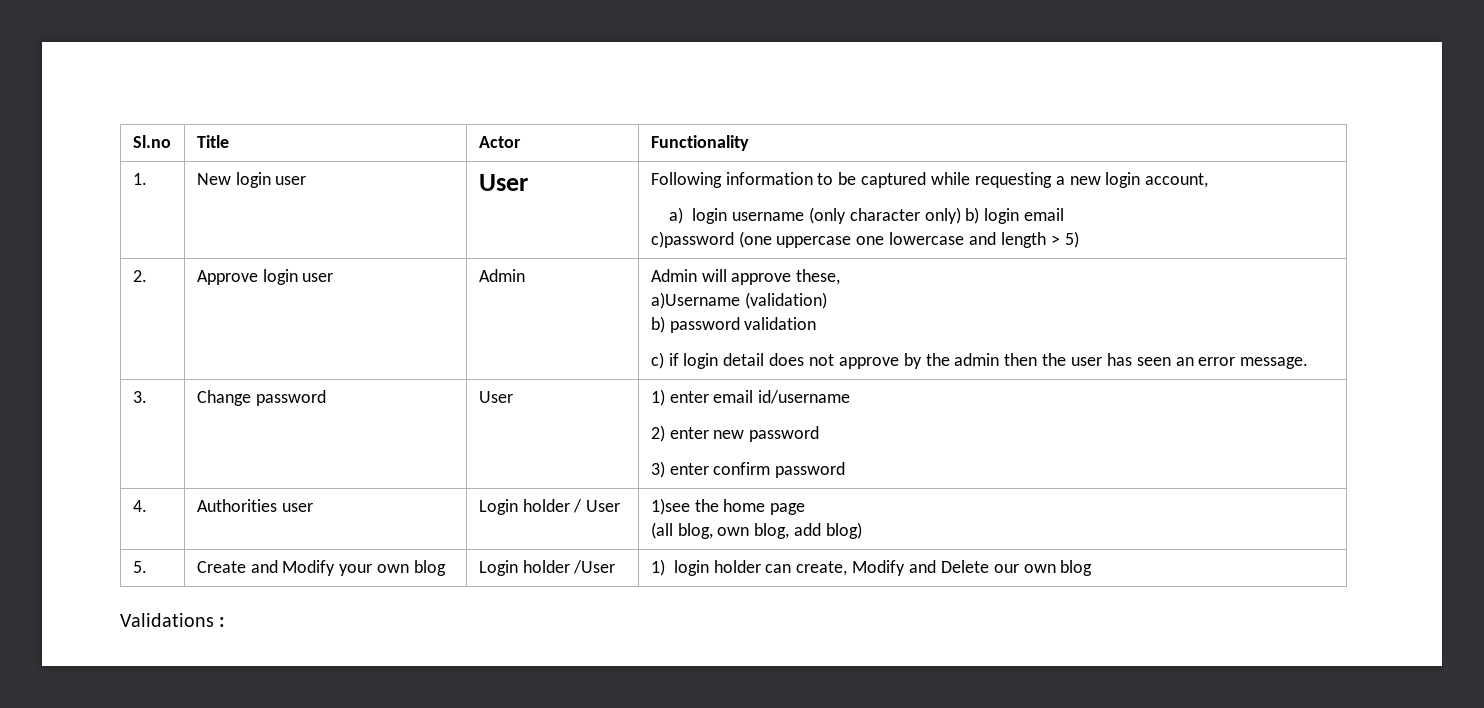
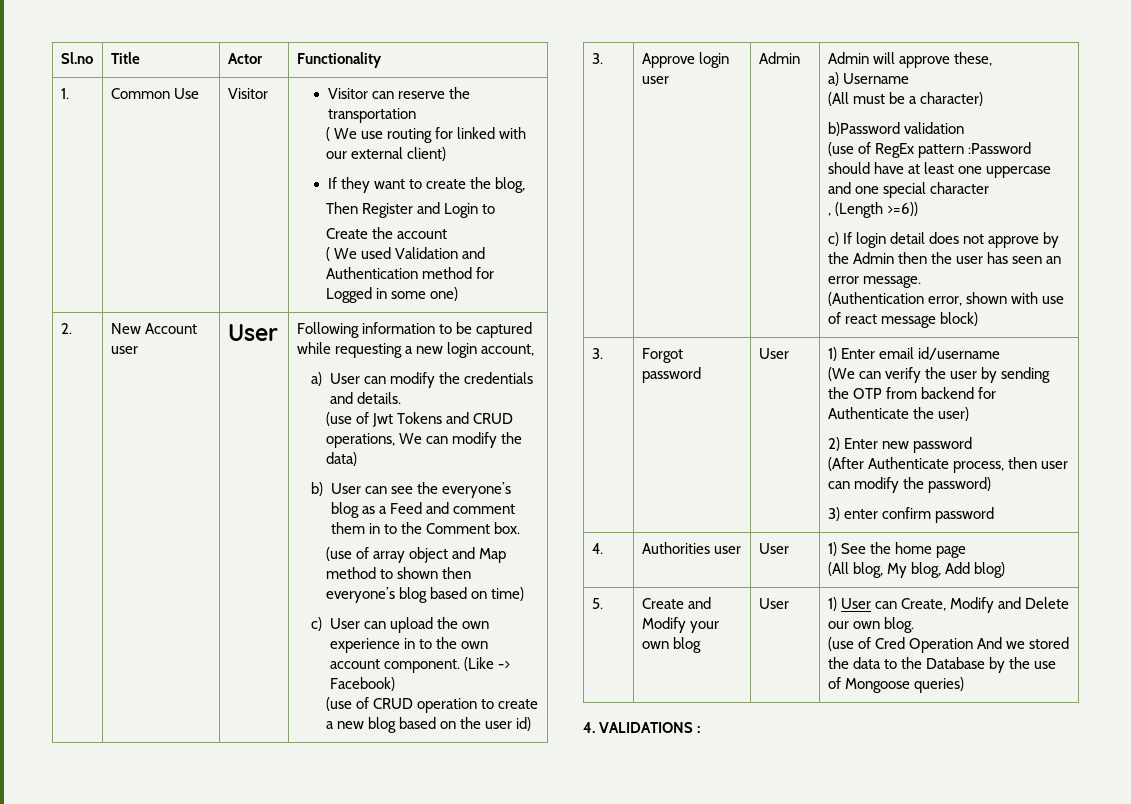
+ Common Use | Visitor | Visitor can reserve the transportation
+ ( We use routing for linked with our external client)
+ If they want to create the blog,
+ Then Register and Login to
+ Create the account
+ ( We used Validation and Authentication method for Logged in some one)
+ 2.
- New login user
+ New Account user
- a) login username (only character only) b) login email
- c)password (one uppercase one lowercase and length > 5)
- 2. | Approve login user | Admin | Admin will approve these,
- a)Username (validation)
- b) password validation
- c) if login detail does not approve by the admin then the user has seen an error message.
+ a) User can modify the credentials and details.
+ (use of Jwt Tokens and CRUD operations, We can modify the data)
+ b) User can see the everyone’s blog as a Feed and comment them in to the Comment box.
+ (use of array object and Map method to shown then everyone’s blog based on time)
+ c) User can upload the own experience in to the own account component. (Like -> Facebook)
+ (use of CRUD operation to create a new blog based on the user id)
+ 3. | Approve login user | Admin | Admin will approve these,
+ a) Username
+ (All must be a character)
+ b)Password validation
+ (use of RegEx pattern :Password should have at least one uppercase and one special character
+ , (Length >=6))
+ c) If login detail does not approve by the Admin then the user has seen an error message.
- 3. | Change password | User | 1) enter email id/username
- 2) enter new password
+ (Authentication error, shown with use of react message block)
+ 3. | Forgot password | User | 1) Enter email id/username
+ (We can verify the user by sending the OTP from backend for Authenticate the user)
+ 2) Enter new password
+ (After Authenticate process, then user can modify the password)
- 4. | Authorities user | Login holder / User | 1)see the home page
- (all blog, own blog, add blog)
+ 4. | Authorities user | User | 1) See the home page
+ (All blog, My blog, Add blog)
- 5. | Create and Modify your own blog | Login holder /User | 1) login holder can create, Modify and Delete our own blog
- Validations :
+ 5. | Create and Modify your own blog | User | 1) User can Create, Modify and Delete our own blog.
+ (use of Cred Operation And we stored the data to the Database by the use of Mongoose queries)
+ 4. VALIDATIONS :

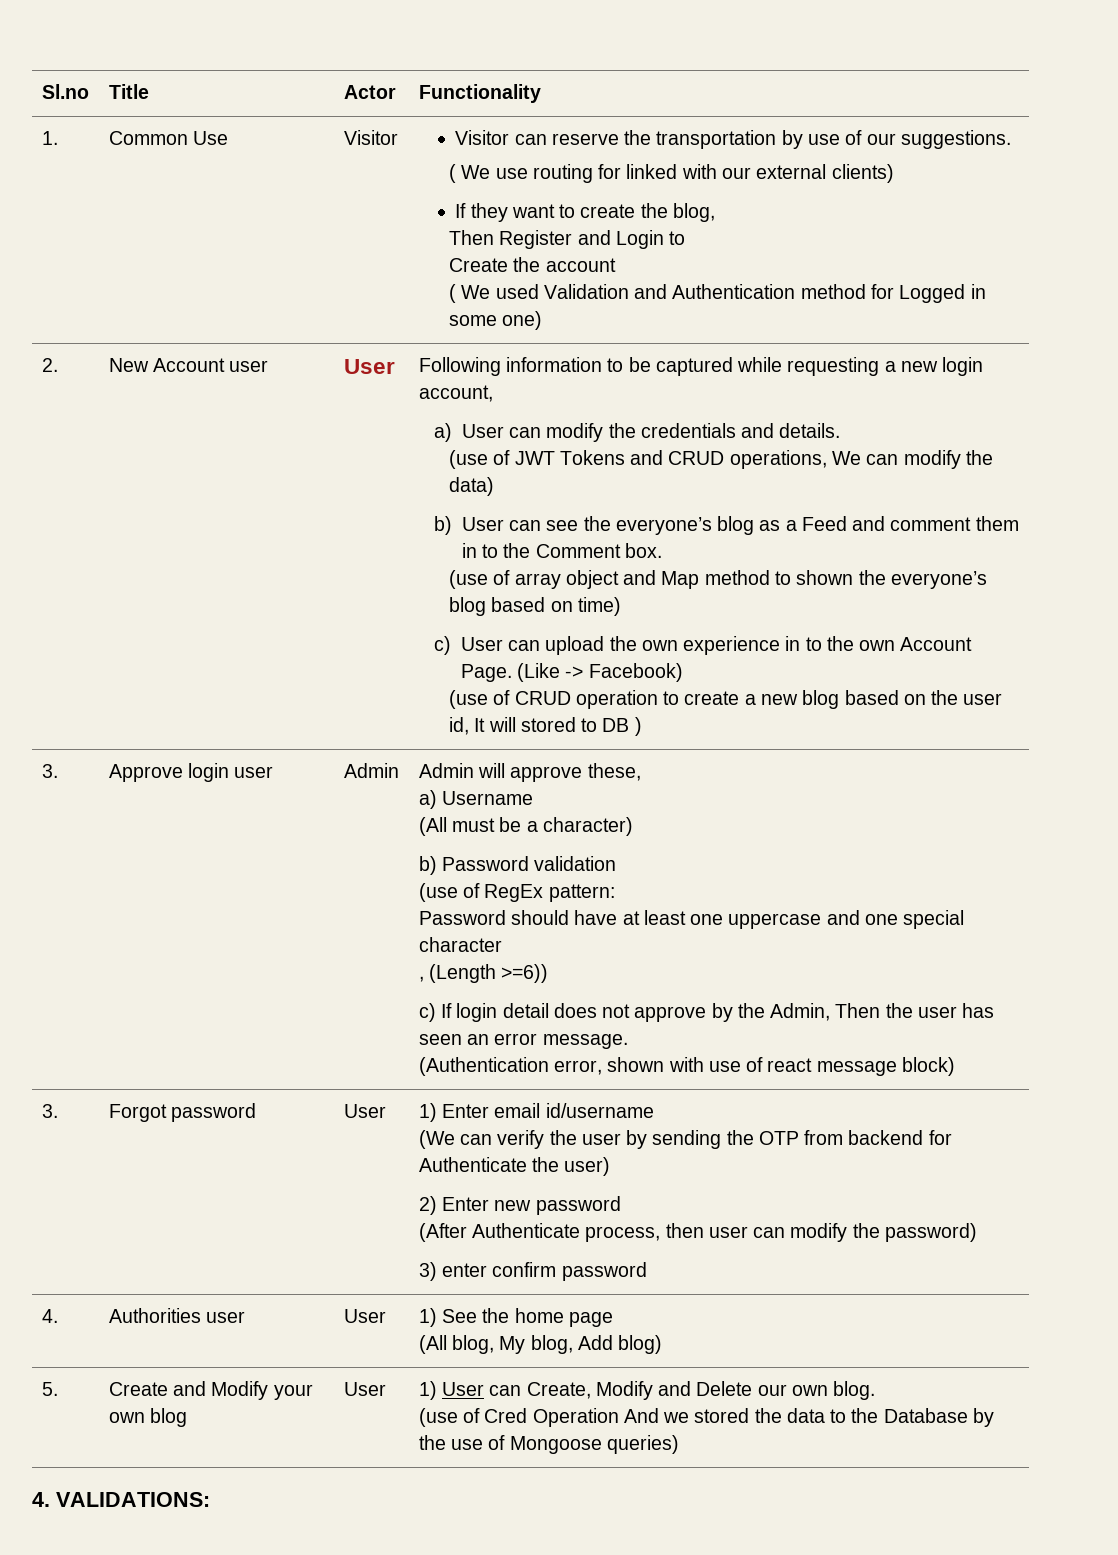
- Visitor can reserve the transportation
+ Visitor can reserve the transportation by use of our suggestions.
- ( We use routing for linked with our external client)
+ ( We use routing for linked with our external clients)
- (use of Jwt Tokens and CRUD operations, We can modify the data)
+ (use of JWT Tokens and CRUD operations, We can modify the data)
- (use of array object and Map method to shown then everyone’s blog based on time)
+ (use of array object and Map method to shown the everyone’s blog based on time)
- c) User can upload the own experience in to the own account component.
+ c) User can upload the own experience in to the own Account Page.
- (use of CRUD operation to create a new blog based on the user id)
+ (use of CRUD operation to create a new blog based on the user id, It will stored to DB )
- b)Password validation
+ b) Password validation
- (use of RegEx pattern :Password should have at least one uppercase and one special character
+ (use of RegEx pattern:
+ Password should have at least one uppercase and one special character
- c) If login detail does not approve by the Admin then the user has seen an error message.
+ c) If login detail does not approve by the Admin, Then the user has seen an error message.
- 4. VALIDATIONS :
+ 4. VALIDATIONS:

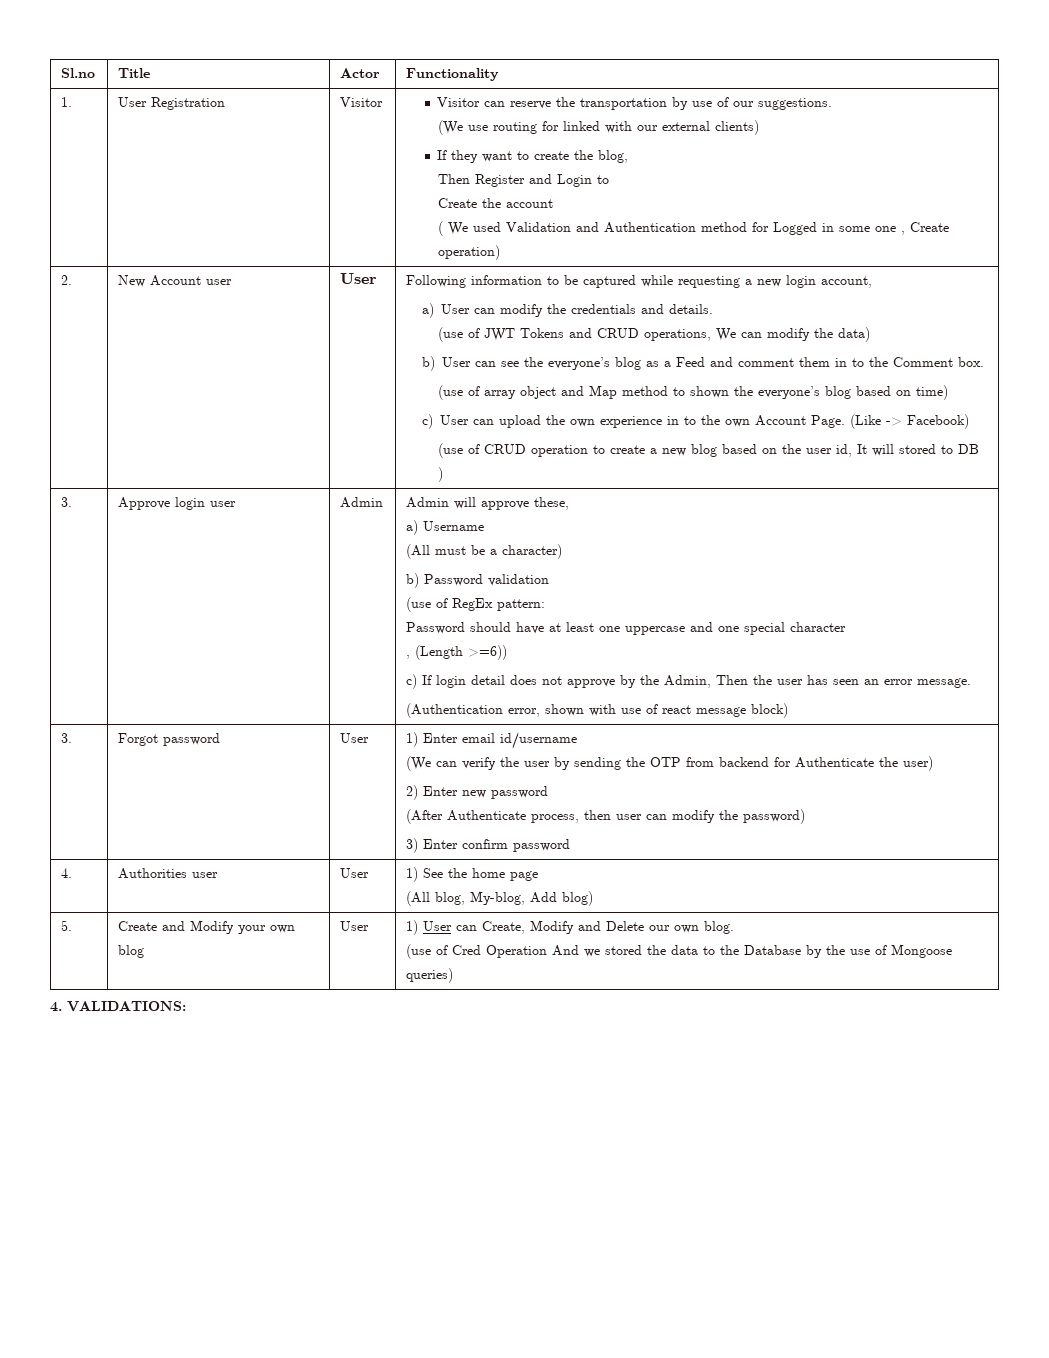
- Common Use
+ User Registration
- ( We use routing for linked with our external clients)
+ (We use routing for linked with our external clients)
- ( We used Validation and Authentication method for Logged in some one)
+ ( We used Validation and Authentication method for Logged in some one , Create operation)
  3. | Forgot password | User | 1) Enter email id/username
  (We can verify the user by sending the OTP from backend for Authenticate the user)
  2) Enter new password
  (After Authenticate process, then user can modify the password)
- 3) enter confirm password
+ 3) Enter confirm password
  4. | Authorities user | User | 1) See the home page
- (All blog, My blog, Add blog)
+ (All blog, My-blog, Add blog)

